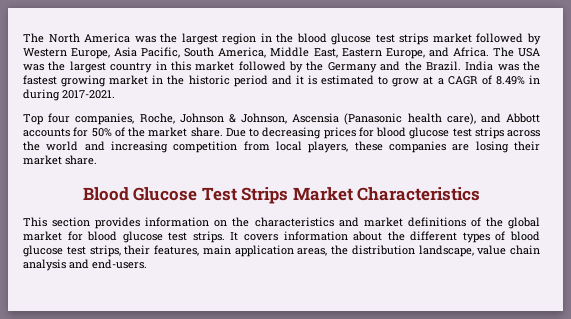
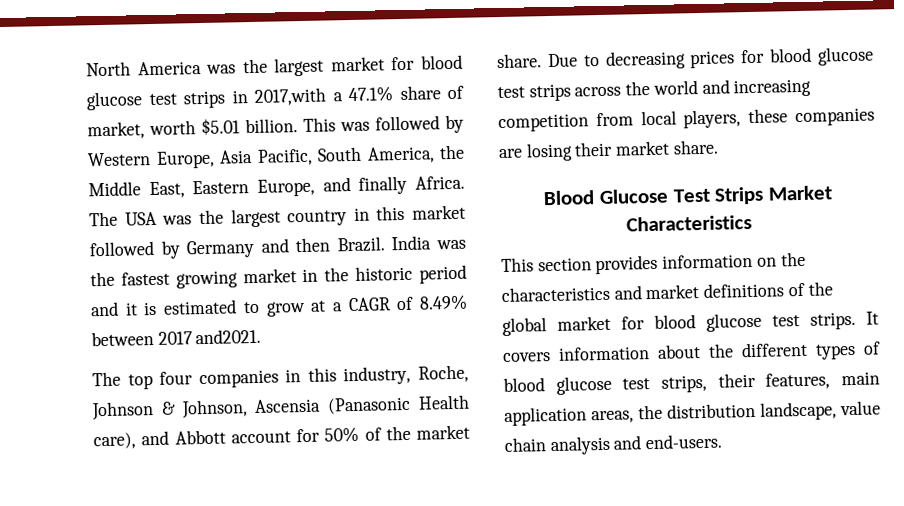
- The North America was the largest region in the blood glucose test strips market followed by Western Europe, Asia Pacific, South America, Middle East, Eastern Europe, and Africa.
+ North America was the largest market for blood glucose test strips in 2017,with a 47.1% share of market, worth $5.01 billion. This was followed by Western Europe, Asia Pacific, South America, the Middle East, Eastern Europe, and finally Africa.
- The USA was the largest country in this market followed by the Germany and the Brazil.
+ The USA was the largest country in this market followed by Germany and then Brazil.
- India was the fastest growing market in the historic period and it is estimated to grow at a CAGR of 8.49% in during 2017-2021.
- Top four companies, Roche, Johnson & Johnson, Ascensia (Panasonic health care), and Abbott accounts for 50% of the market share.
+ India was the fastest growing market in the historic period and it is estimated to grow at a CAGR of 8.49% between 2017 and2021.
+ The top four companies in this industry, Roche, Johnson & Johnson, Ascensia (Panasonic Health care), and Abbott account for 50% of the market share.

